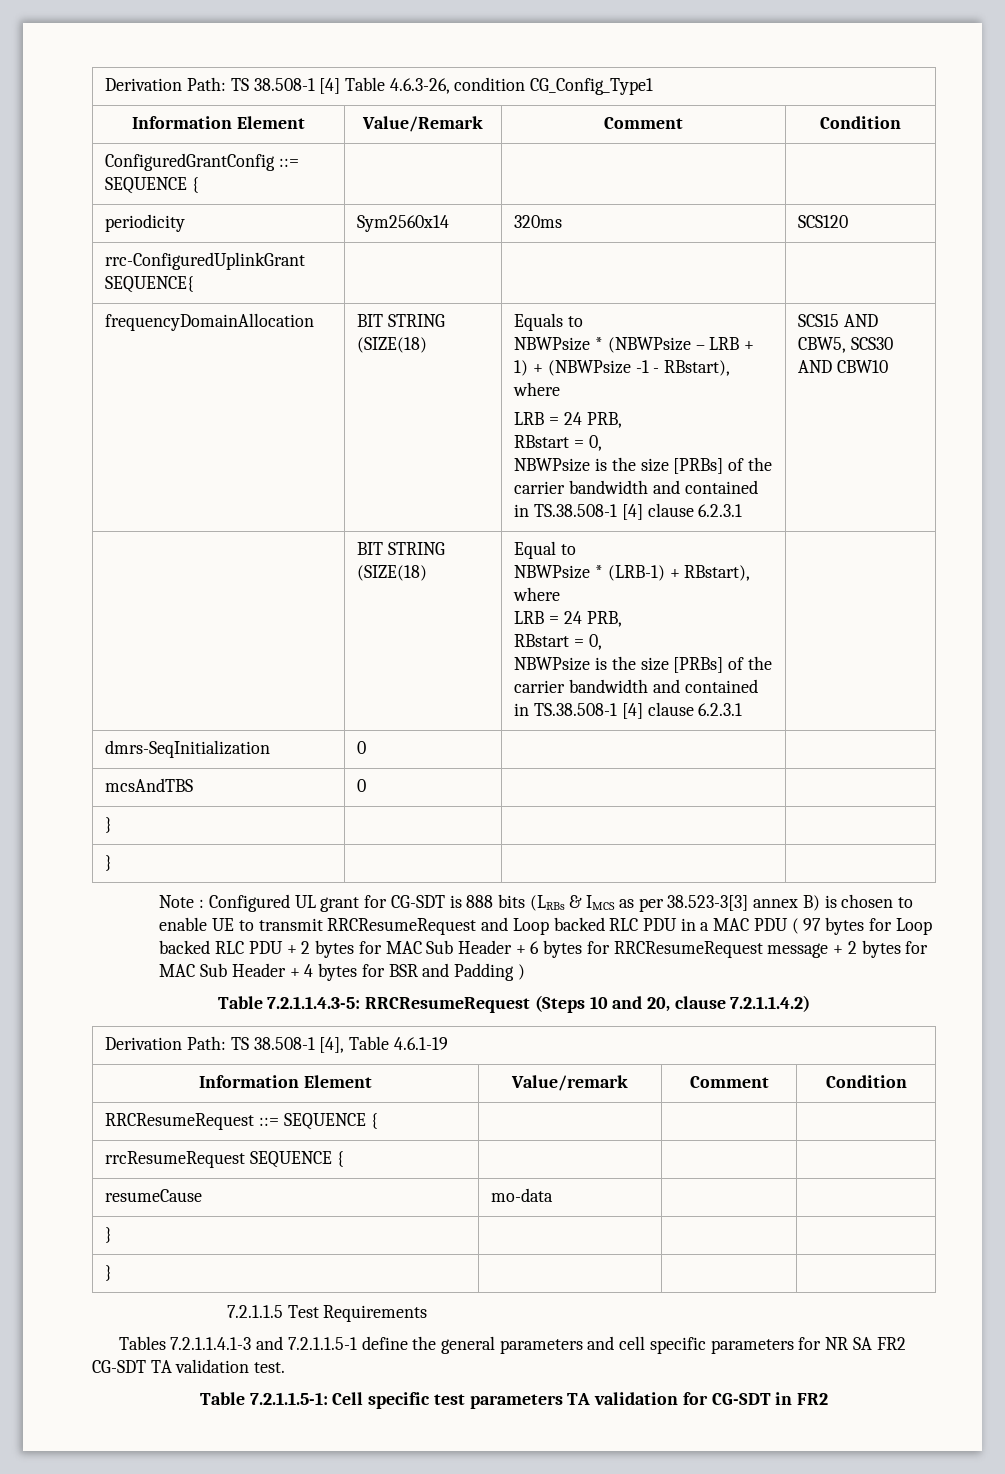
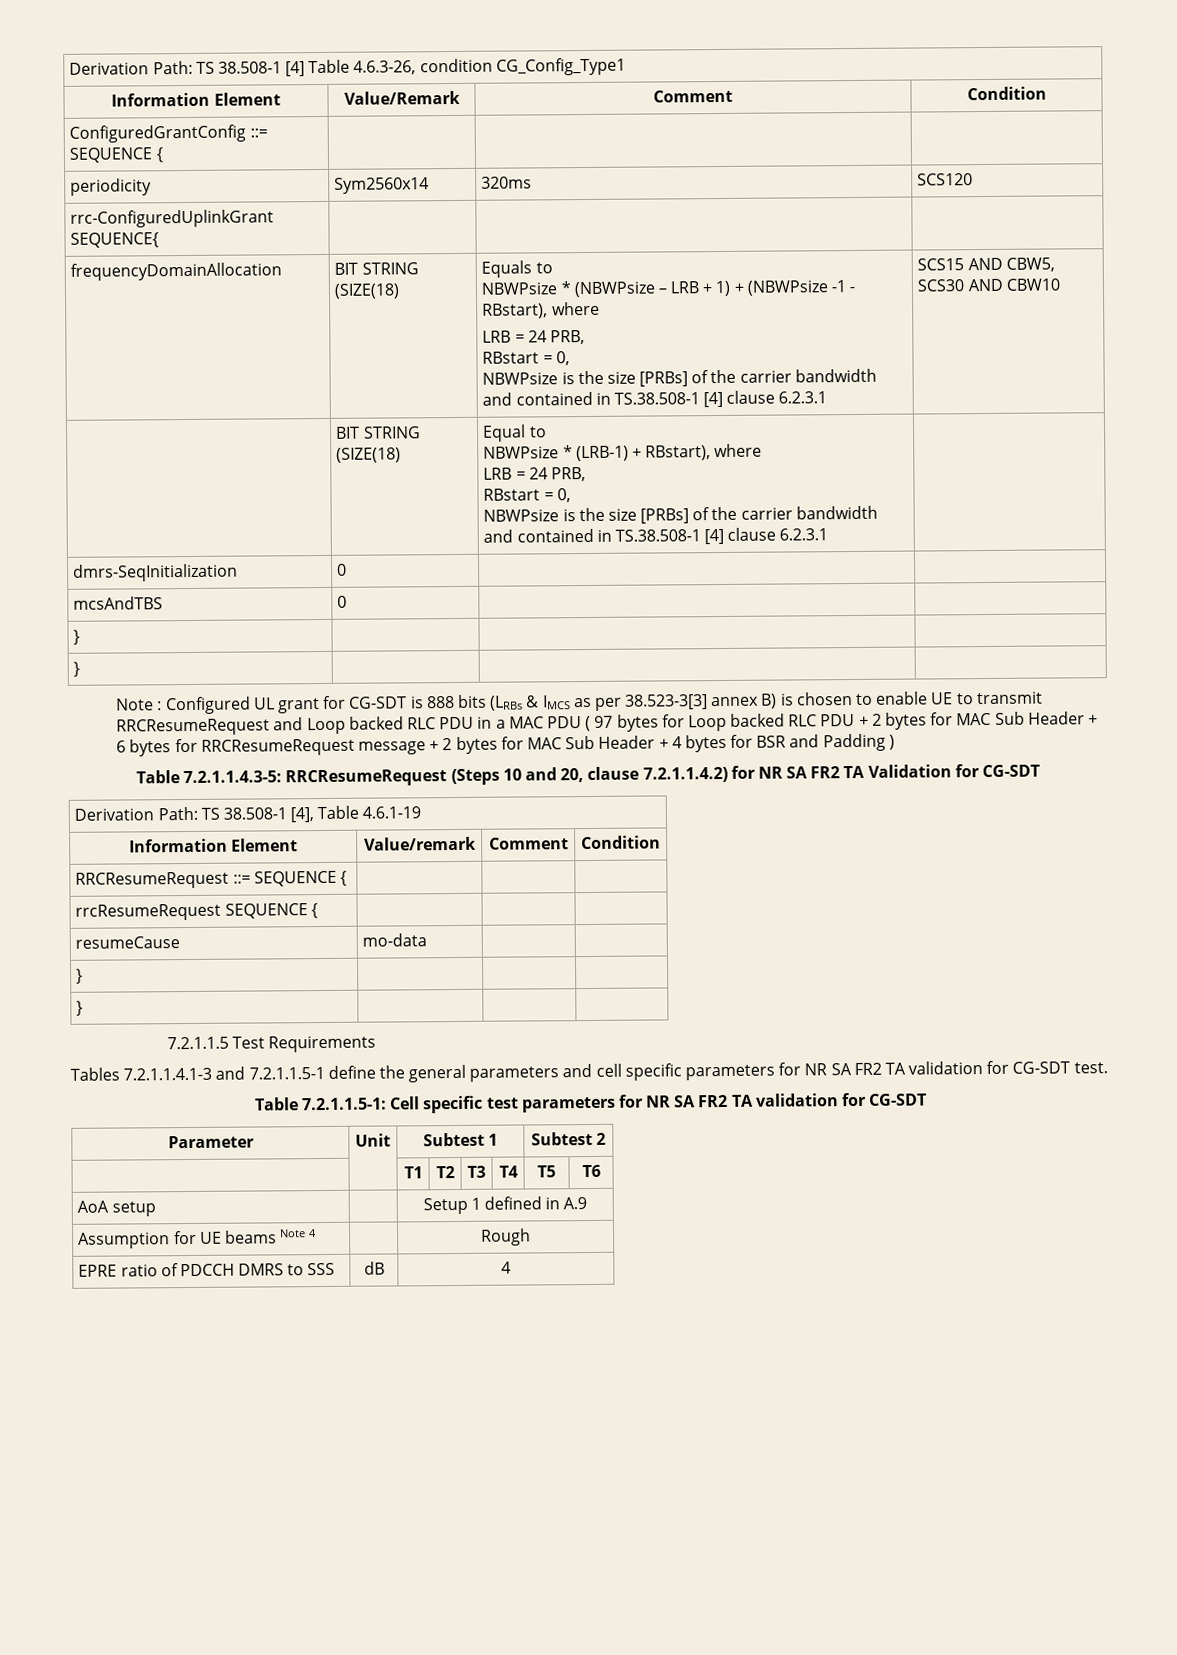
- Table 7.2.1.1.4.3-5: RRCResumeRequest (Steps 10 and 20, clause 7.2.1.1.4.2)
+ Table 7.2.1.1.4.3-5: RRCResumeRequest (Steps 10 and 20, clause 7.2.1.1.4.2) for NR SA FR2 TA Validation for CG-SDT
- Tables 7.2.1.1.4.1-3 and 7.2.1.1.5-1 define the general parameters and cell specific parameters for NR SA FR2 CG-SDT TA validation test.
+ Tables 7.2.1.1.4.1-3 and 7.2.1.1.5-1 define the general parameters and cell specific parameters for NR SA FR2 TA validation for CG-SDT test.
- Table 7.2.1.1.5-1: Cell specific test parameters TA validation for CG-SDT in FR2
+ Table 7.2.1.1.5-1: Cell specific test parameters for NR SA FR2 TA validation for CG-SDT
+ Parameter | Unit | Subtest 1 | Subtest 2
+ | | T1 | T2 | T3 | T4 | T5 | T6
+ AoA setup | | Setup 1 defined in A.9
+ Assumption for UE beams Note 4 | | Rough
+ EPRE ratio of PDCCH DMRS to SSS | dB | 4

